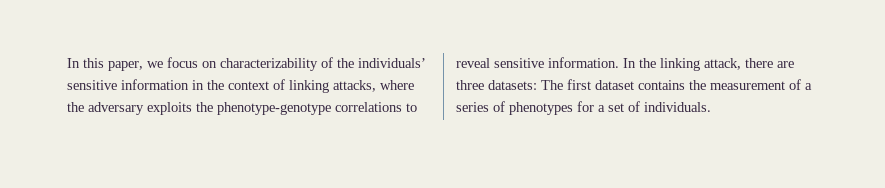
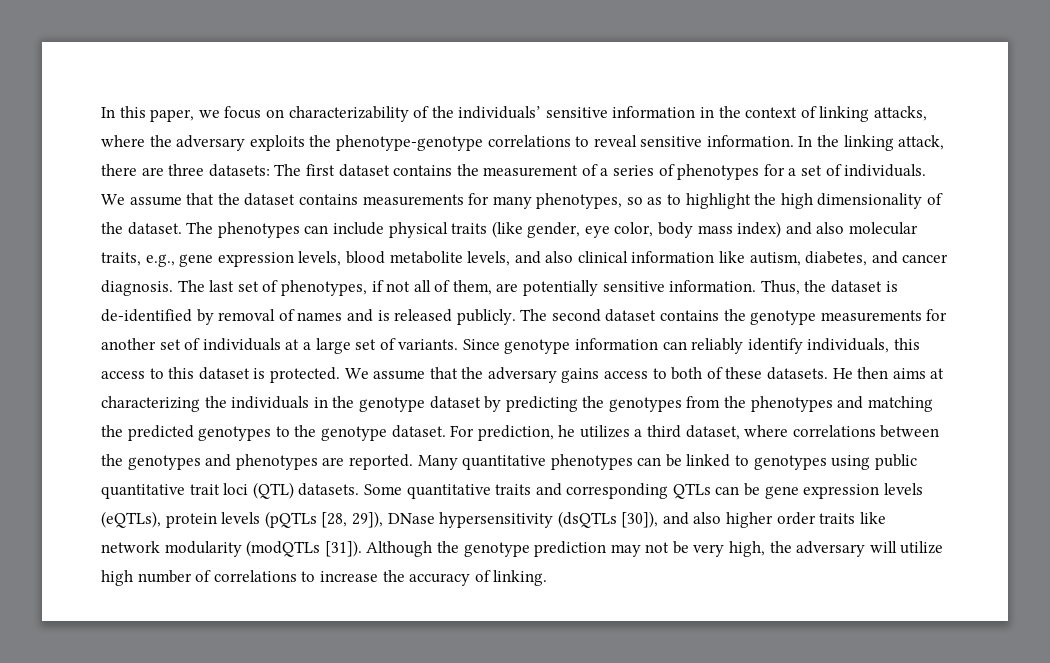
+ We assume that the dataset contains measurements for many phenotypes, so as to highlight the high dimensionality of the dataset. The phenotypes can include physical traits (like gender, eye color, body mass index) and also molecular traits, e.g., gene expression levels, blood metabolite levels, and also clinical information like autism, diabetes, and cancer diagnosis. The last set of phenotypes, if not all of them, are potentially sensitive information. Thus, the dataset is de-identified by removal of names and is released publicly. The second dataset contains the genotype measurements for another set of individuals at a large set of variants. Since genotype information can reliably identify individuals, this access to this dataset is protected. We assume that the adversary gains access to both of these datasets. He then aims at characterizing the individuals in the genotype dataset by predicting the genotypes from the phenotypes and matching the predicted genotypes to the genotype dataset. For prediction, he utilizes a third dataset, where correlations between the genotypes and phenotypes are reported. Many quantitative phenotypes can be linked to genotypes using public quantitative trait loci (QTL) datasets. Some quantitative traits and corresponding QTLs can be gene expression levels (eQTLs), protein levels (pQTLs [28, 29]), DNase hypersensitivity (dsQTLs [30]), and also higher order traits like network modularity (modQTLs [31]). Although the genotype prediction may not be very high, the adversary will utilize high number of correlations to increase the accuracy of linking.

